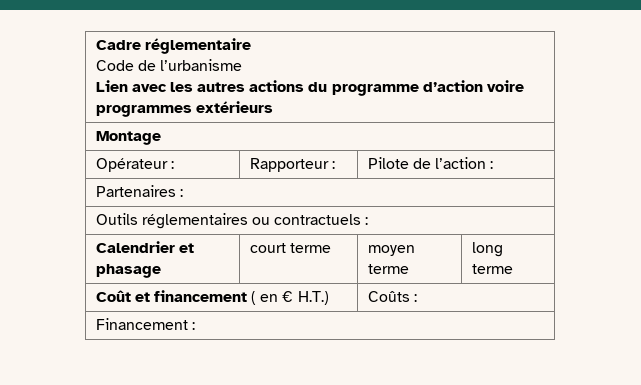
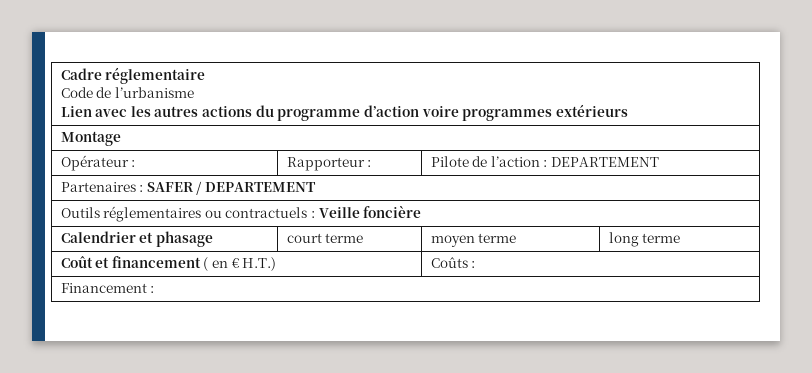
- Opérateur : | Rapporteur : | Pilote de l’action :
+ Opérateur : | Rapporteur : | Pilote de l’action : DEPARTEMENT
- Partenaires :
+ Partenaires : SAFER / DEPARTEMENT
- Outils réglementaires ou contractuels :
+ Outils réglementaires ou contractuels : Veille foncière

